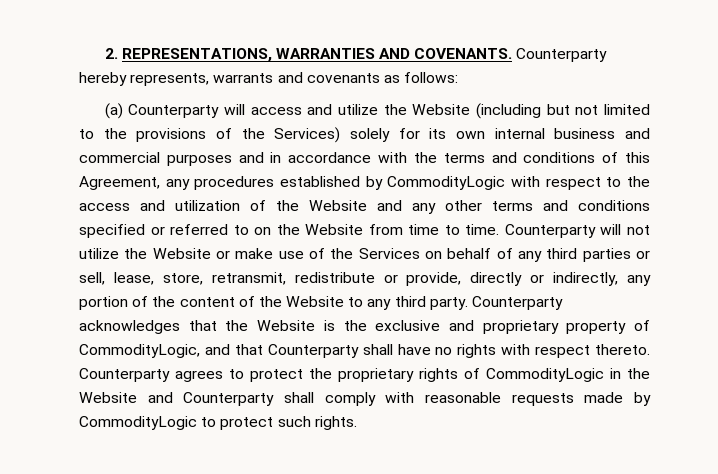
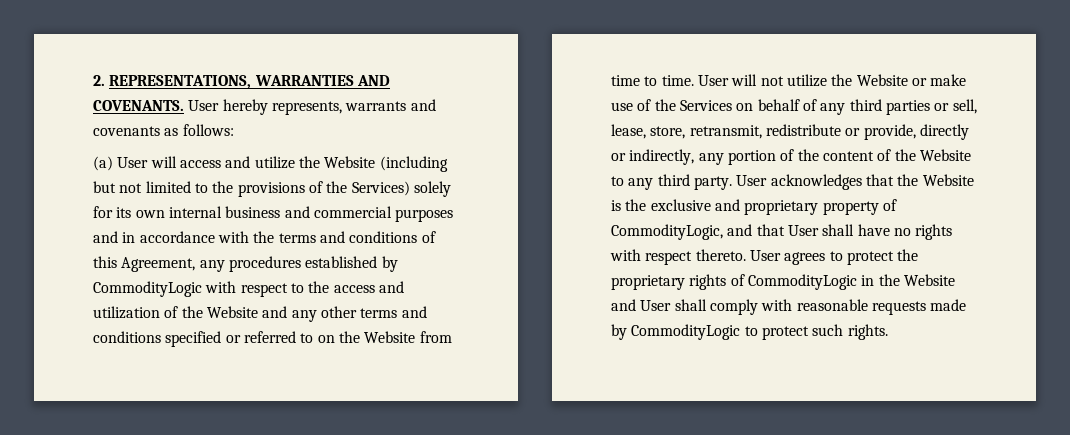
- Counterparty hereby represents, warrants and covenants as follows:
+ User hereby represents, warrants and covenants as follows:
- (a) Counterparty will access and utilize the Website (including but not limited to the provisions of the Services) solely for its own internal business and commercial purposes and in accordance with the terms and conditions of this Agreement, any procedures established by CommodityLogic with respect to the access and utilization of the Website and any other terms and conditions specified or referred to on the Website from time to time.
+ (a) User will access and utilize the Website (including but not limited to the provisions of the Services) solely for its own internal business and commercial purposes and in accordance with the terms and conditions of this Agreement, any procedures established by CommodityLogic with respect to the access and utilization of the Website and any other terms and conditions specified or referred to on the Website from time to time.
- Counterparty will not utilize the Website or make use of the Services on behalf of any third parties or sell, lease, store, retransmit, redistribute or provide, directly or indirectly, any portion of the content of the Website to any third party.
+ User will not utilize the Website or make use of the Services on behalf of any third parties or sell, lease, store, retransmit, redistribute or provide, directly or indirectly, any portion of the content of the Website to any third party.
- Counterparty acknowledges that the Website is the exclusive and proprietary property of CommodityLogic, and that Counterparty shall have no rights with respect thereto.
+ User acknowledges that the Website is the exclusive and proprietary property of CommodityLogic, and that User shall have no rights with respect thereto.
- Counterparty agrees to protect the proprietary rights of CommodityLogic in the Website and Counterparty shall comply with reasonable requests made by CommodityLogic to protect such rights.
+ User agrees to protect the proprietary rights of CommodityLogic in the Website and User shall comply with reasonable requests made by CommodityLogic to protect such rights.

